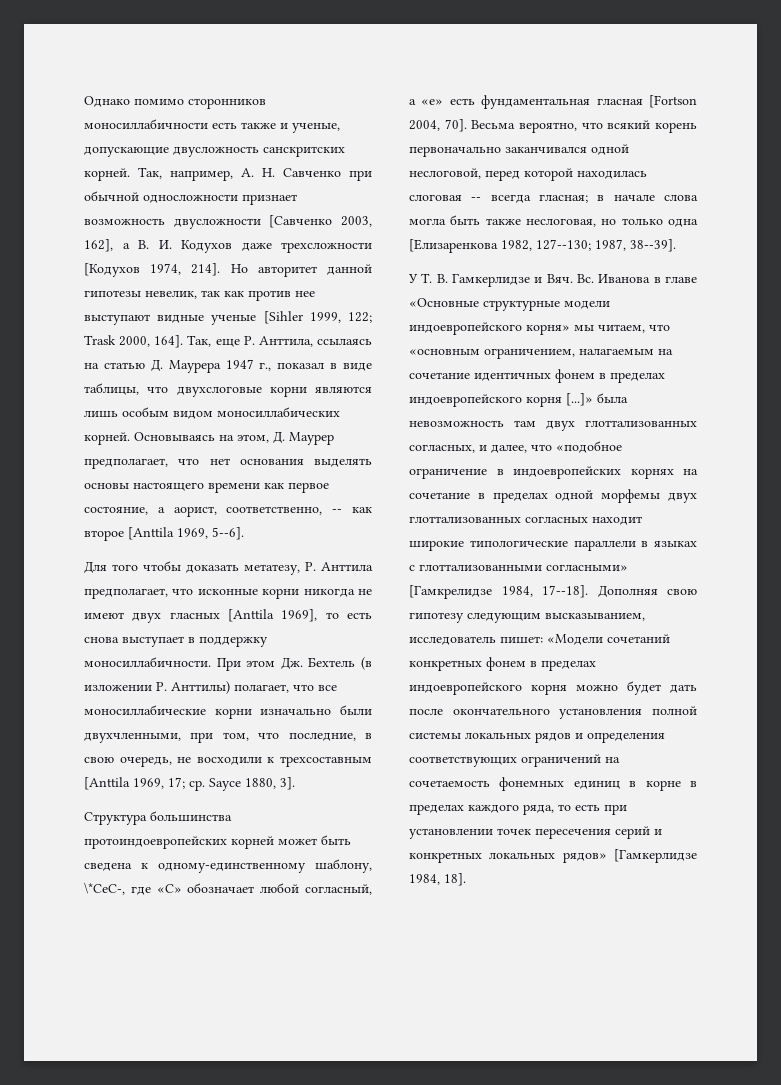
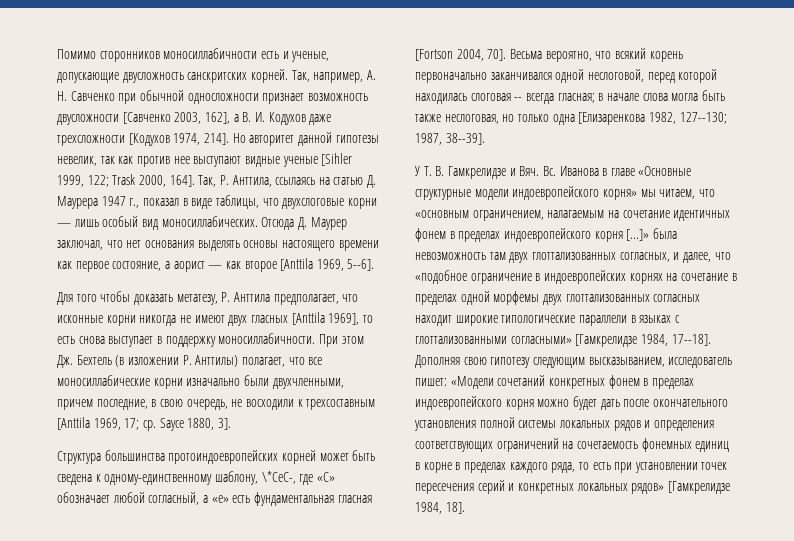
- Однако помимо сторонников моносиллабичности есть также и ученые, допускающие двусложность санскритских корней.
+ Помимо сторонников моносиллабичности есть и ученые, допускающие двусложность санскритских корней.
- Так, еще Р. Анттила, ссылаясь на статью Д. Маурера 1947 г., показал в виде таблицы, что двухслоговые корни являются лишь особым видом моносиллабических корней. Основываясь на этом, Д. Маурер предполагает, что нет основания выделять основы настоящего времени как первое состояние, а аорист, соответственно, -- как второе [Anttila 1969, 5--6].
+ Так, Р. Анттила, ссылаясь на статью Д. Маурера 1947 г., показал в виде таблицы, что двухслоговые корни — лишь особый вид моносиллабических. Отсюда Д. Маурер заключал, что нет основания выделять основы настоящего времени как первое состояние, а аорист — как второе [Anttila 1969, 5--6].
- При этом Дж. Бехтель (в изложении Р. Анттилы) полагает, что все моносиллабические корни изначально были двухчленными, при том, что последние, в свою очередь, не восходили к трехсоставным [Anttila 1969, 17; ср.
+ При этом Дж. Бехтель (в изложении Р. Анттилы) полагает, что все моносиллабические корни изначально были двухчленными, причем последние, в свою очередь, не восходили к трехсоставным [Anttila 1969, 17; ср.
- У Т. В. Гамкерлидзе и Вяч. Вс. Иванова в главе «Основные структурные модели индоевропейского корня» мы читаем, что «основным ограничением, налагаемым на сочетание идентичных фонем в пределах индоевропейского корня [...]» была невозможность там двух глоттализованных согласных, и далее, что «подобное ограничение в индоевропейских корнях на сочетание в пределах одной морфемы двух глоттализованных согласных находит широкие типологические параллели в языках с глоттализованными согласными» [Гамкрелидзе 1984, 17--18].
+ У Т. В. Гамкрелидзе и Вяч. Вс. Иванова в главе «Основные структурные модели индоевропейского корня» мы читаем, что «основным ограничением, налагаемым на сочетание идентичных фонем в пределах индоевропейского корня [...]» была невозможность там двух глоттализованных согласных, и далее, что «подобное ограничение в индоевропейских корнях на сочетание в пределах одной морфемы двух глоттализованных согласных находит широкие типологические параллели в языках с глоттализованными согласными» [Гамкрелидзе 1984, 17--18].
- Дополняя свою гипотезу следующим высказыванием, исследователь пишет: «Модели сочетаний конкретных фонем в пределах индоевропейского корня можно будет дать после окончательного установления полной системы локальных рядов и определения соответствующих ограничений на сочетаемость фонемных единиц в корне в пределах каждого ряда, то есть при установлении точек пересечения серий и конкретных локальных рядов» [Гамкерлидзе 1984, 18].
+ Дополняя свою гипотезу следующим высказыванием, исследователь пишет: «Модели сочетаний конкретных фонем в пределах индоевропейского корня можно будет дать после окончательного установления полной системы локальных рядов и определения соответствующих ограничений на сочетаемость фонемных единиц в корне в пределах каждого ряда, то есть при установлении точек пересечения серий и конкретных локальных рядов» [Гамкрелидзе 1984, 18].

